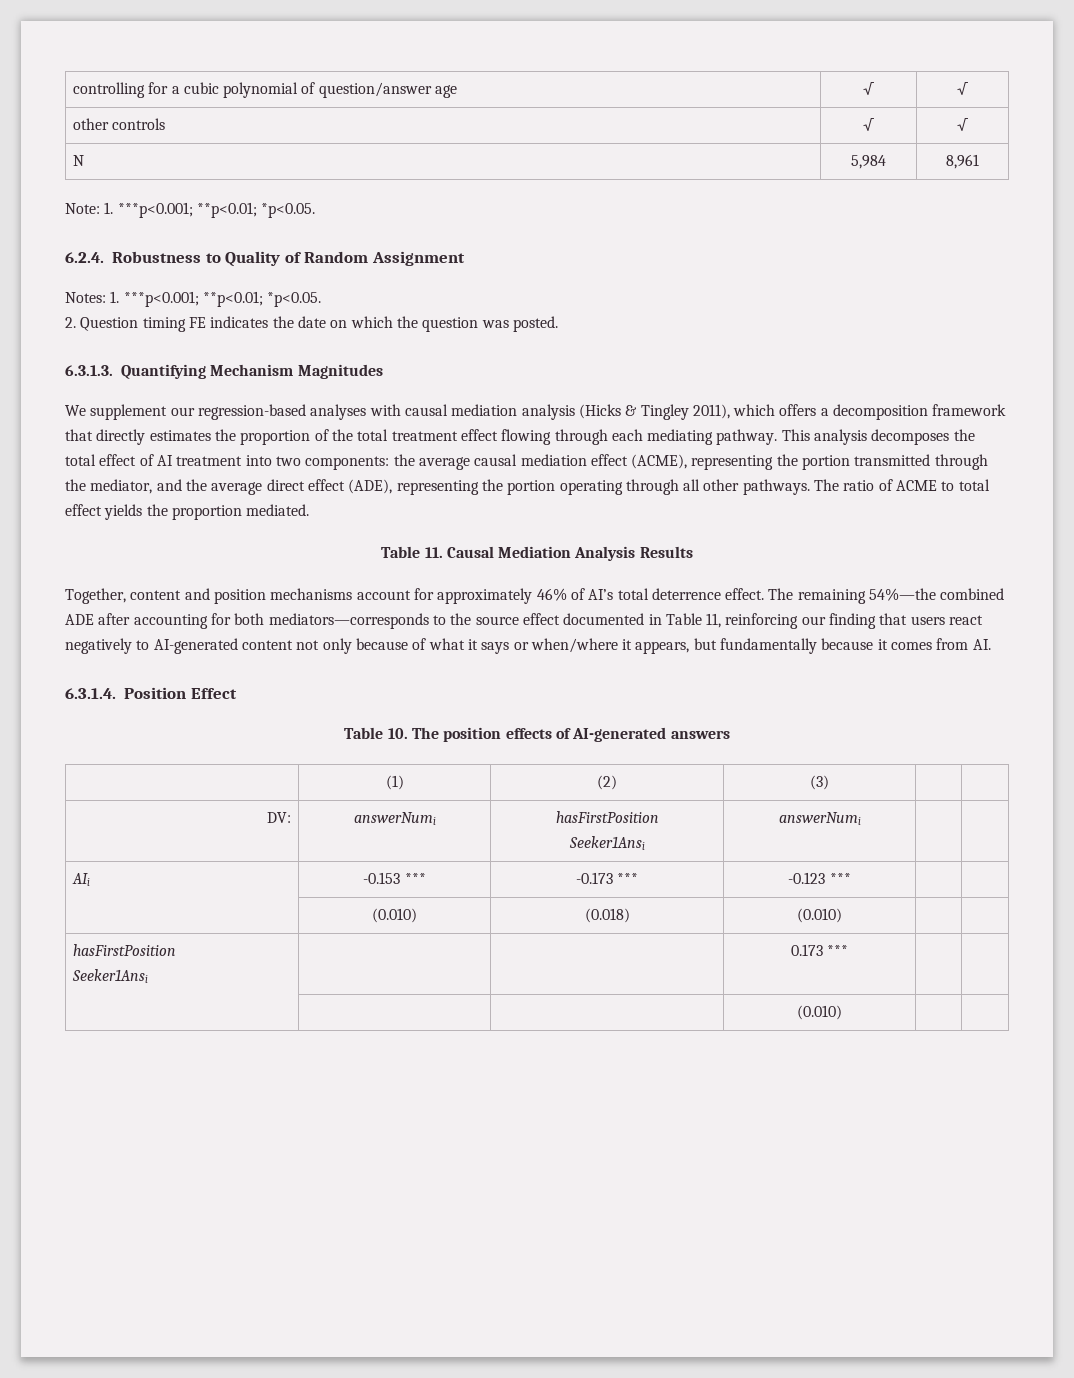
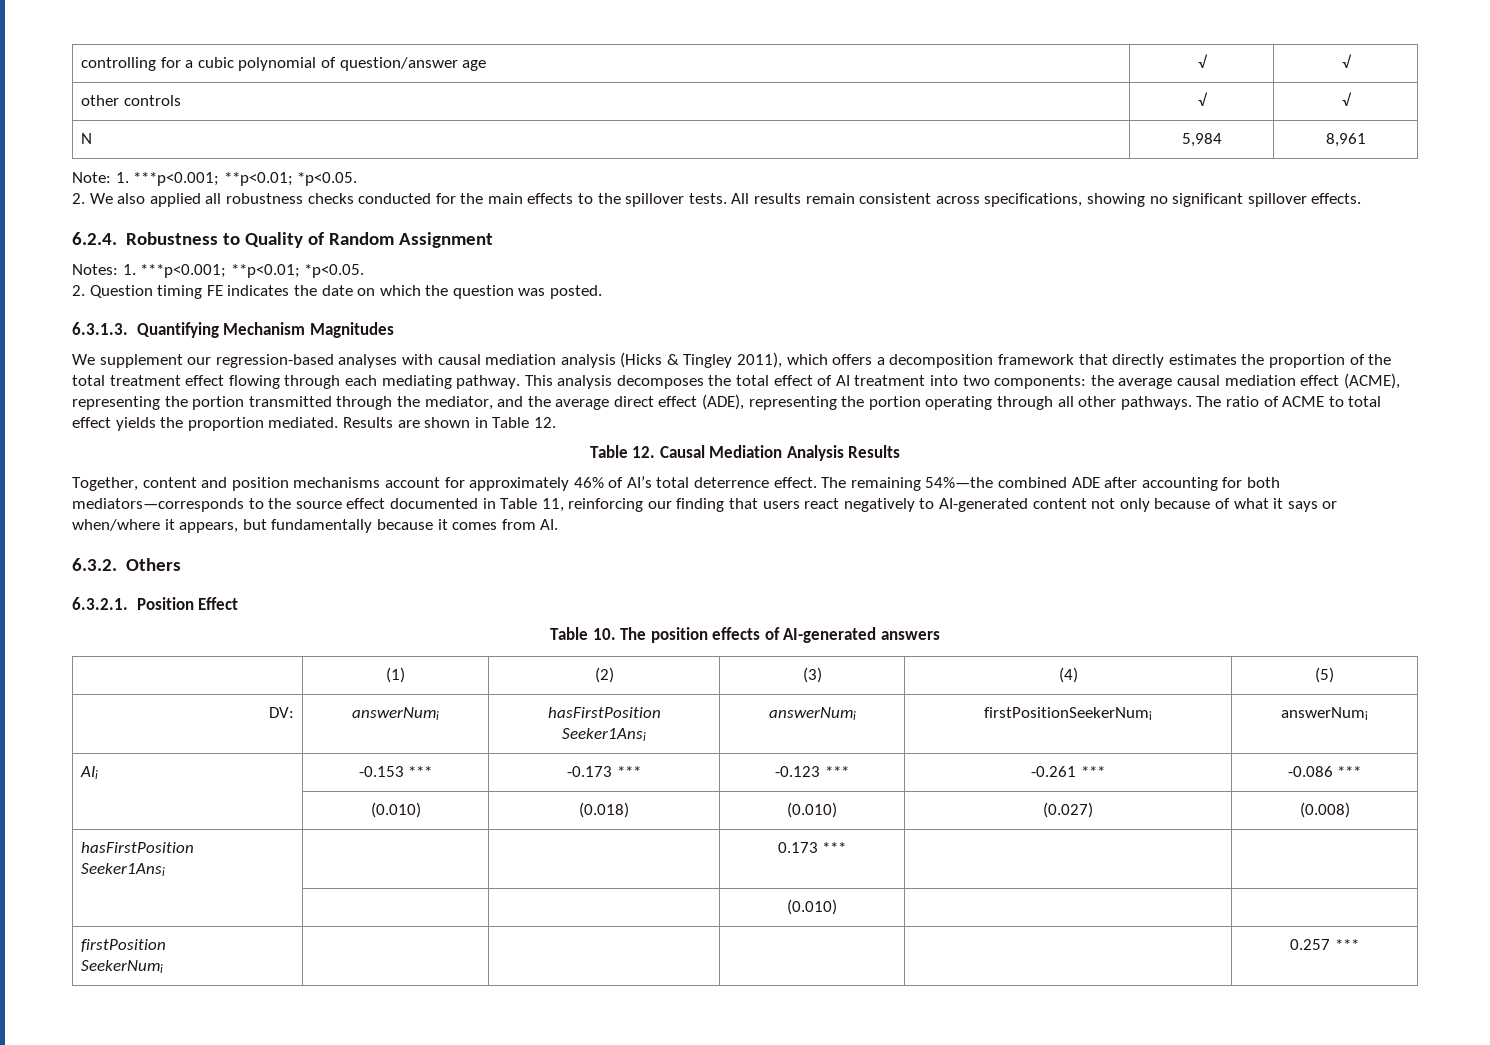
+ 2. We also applied all robustness checks conducted for the main effects to the spillover tests. All results remain consistent across specifications, showing no significant spillover effects.
- The ratio of ACME to total effect yields the proportion mediated.
- Table 11. Causal Mediation Analysis Results
+ The ratio of ACME to total effect yields the proportion mediated. Results are shown in Table 12.
+ Table 12. Causal Mediation Analysis Results
- 6.3.1.4. Position Effect
+ 6.3.2. Others
+ 6.3.2.1. Position Effect
- | (1) | (2) | (3) | |
+ | (1) | (2) | (3) | (4) | (5)
  DV: | answerNumi | hasFirstPosition
- Seeker1Ansi | answerNumi | |
+ Seeker1Ansi | answerNumi | firstPositionSeekerNumi | answerNumi
- AIi | -0.153 *** | -0.173 *** | -0.123 *** | |
+ AIi | -0.153 *** | -0.173 *** | -0.123 *** | -0.261 *** | -0.086 ***
- | (0.010) | (0.018) | (0.010) | |
+ | (0.010) | (0.018) | (0.010) | (0.027) | (0.008)
+ firstPosition
+ SeekerNumi | | | | | 0.257 ***

